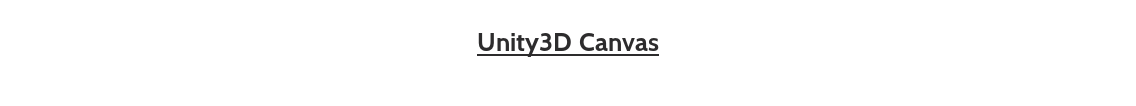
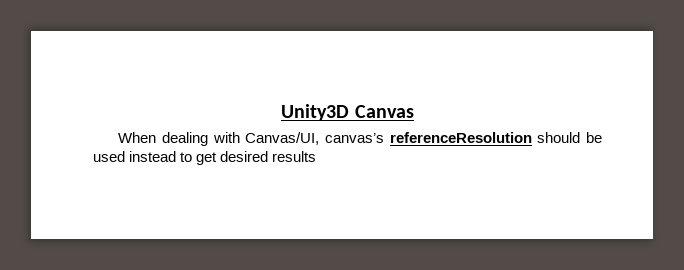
+ When dealing with Canvas/UI, canvas’s referenceResolution should be used instead to get desired results

